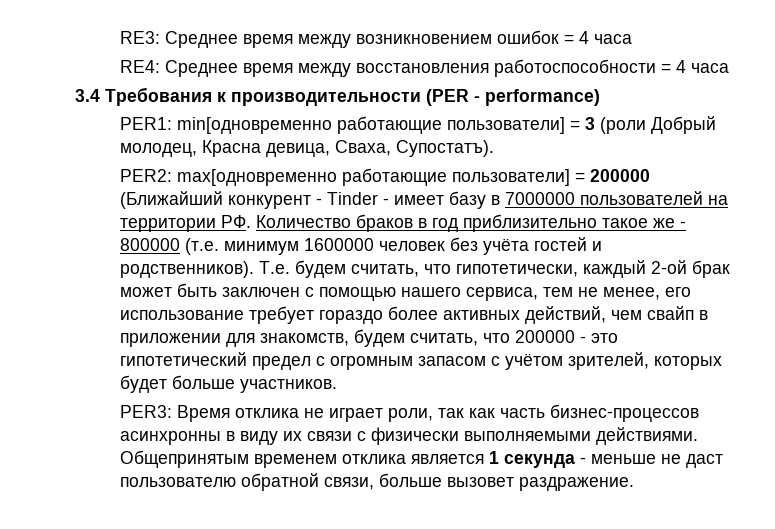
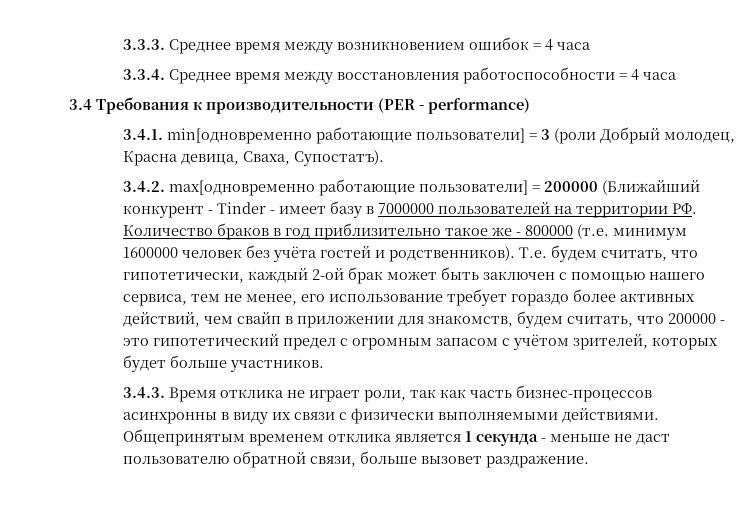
- RE3: Среднее время между возникновением ошибок = 4 часа
+ 3.3.3. Среднее время между возникновением ошибок = 4 часа
- RE4: Среднее время между восстановления работоспособности = 4 часа
+ 3.3.4. Среднее время между восстановления работоспособности = 4 часа
- PER1: min[одновременно работающие пользователи] = 3 (роли Добрый молодец, Красна девица, Сваха, Супостатъ).
+ 3.4.1. min[одновременно работающие пользователи] = 3 (роли Добрый молодец, Красна девица, Сваха, Супостатъ).
- PER2: max[одновременно работающие пользователи] = 200000 (Ближайший конкурент - Tinder - имеет базу в 7000000 пользователей на территории РФ. Количество браков в год приблизительно такое же - 800000 (т.е. минимум 1600000 человек без учёта гостей и родственников).
+ 3.4.2. max[одновременно работающие пользователи] = 200000 (Ближайший конкурент - Tinder - имеет базу в 7000000 пользователей на территории РФ. Количество браков в год приблизительно такое же - 800000 (т.е. минимум 1600000 человек без учёта гостей и родственников).
- PER3: Время отклика не играет роли, так как часть бизнес-процессов асинхронны в виду их связи с физически выполняемыми действиями.
+ 3.4.3. Время отклика не играет роли, так как часть бизнес-процессов асинхронны в виду их связи с физически выполняемыми действиями.

